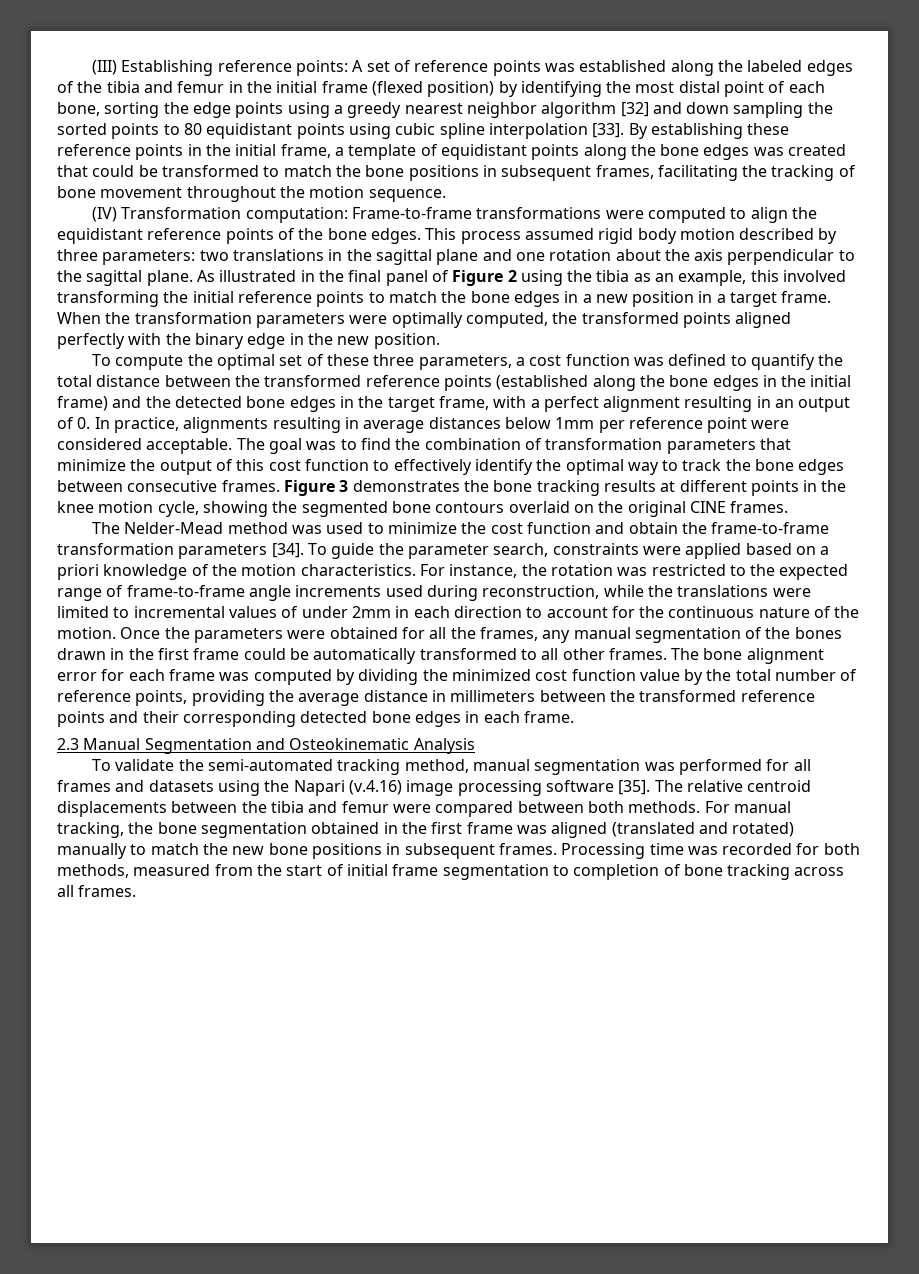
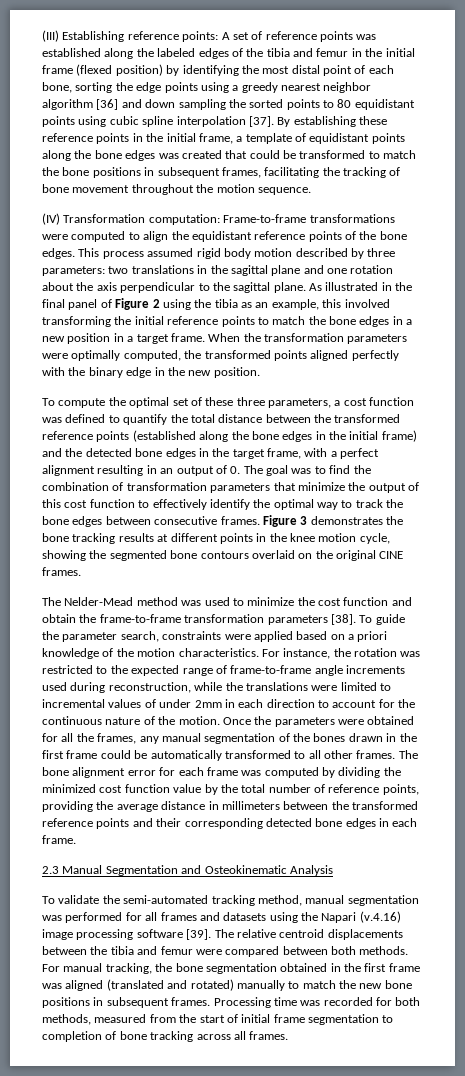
- (III) Establishing reference points: A set of reference points was established along the labeled edges of the tibia and femur in the initial frame (flexed position) by identifying the most distal point of each bone, sorting the edge points using a greedy nearest neighbor algorithm [32] and down sampling the sorted points to 80 equidistant points using cubic spline interpolation [33].
+ (III) Establishing reference points: A set of reference points was established along the labeled edges of the tibia and femur in the initial frame (flexed position) by identifying the most distal point of each bone, sorting the edge points using a greedy nearest neighbor algorithm [36] and down sampling the sorted points to 80 equidistant points using cubic spline interpolation [37].
- To compute the optimal set of these three parameters, a cost function was defined to quantify the total distance between the transformed reference points (established along the bone edges in the initial frame) and the detected bone edges in the target frame, with a perfect alignment resulting in an output of 0. In practice, alignments resulting in average distances below 1mm per reference point were considered acceptable. The goal was to find the combination of transformation parameters that minimize the output of this cost function to effectively identify the optimal way to track the bone edges between consecutive frames.
+ To compute the optimal set of these three parameters, a cost function was defined to quantify the total distance between the transformed reference points (established along the bone edges in the initial frame) and the detected bone edges in the target frame, with a perfect alignment resulting in an output of 0. The goal was to find the combination of transformation parameters that minimize the output of this cost function to effectively identify the optimal way to track the bone edges between consecutive frames.
- The Nelder-Mead method was used to minimize the cost function and obtain the frame-to-frame transformation parameters [34].
+ The Nelder-Mead method was used to minimize the cost function and obtain the frame-to-frame transformation parameters [38].
- To validate the semi-automated tracking method, manual segmentation was performed for all frames and datasets using the Napari (v.4.16) image processing software [35].
+ To validate the semi-automated tracking method, manual segmentation was performed for all frames and datasets using the Napari (v.4.16) image processing software [39].

